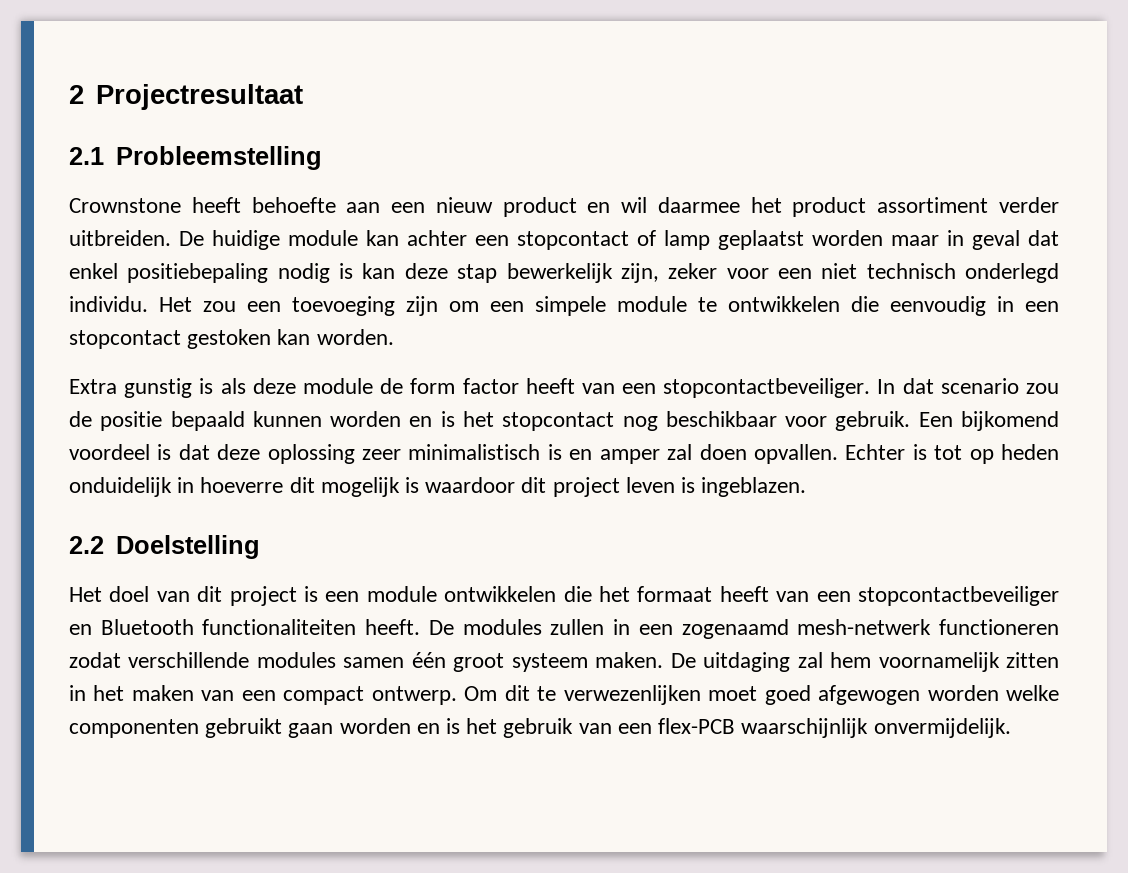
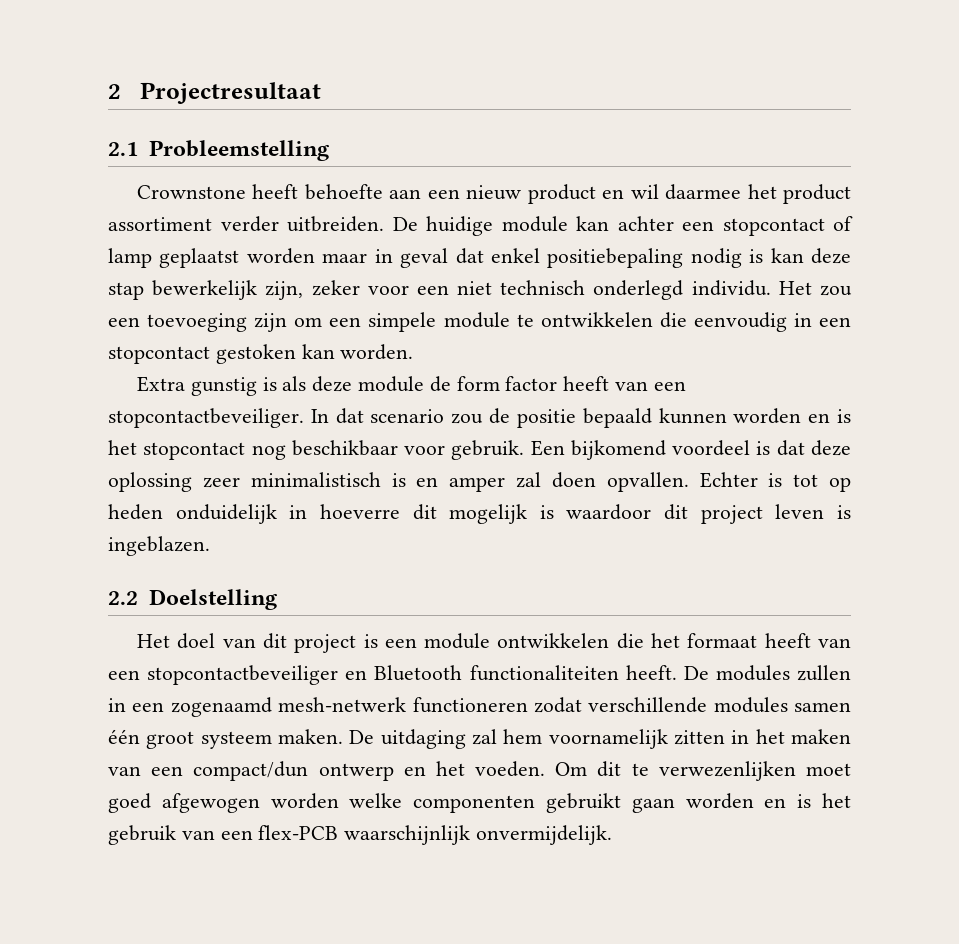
- De uitdaging zal hem voornamelijk zitten in het maken van een compact ontwerp.
+ De uitdaging zal hem voornamelijk zitten in het maken van een compact/dun ontwerp en het voeden.

